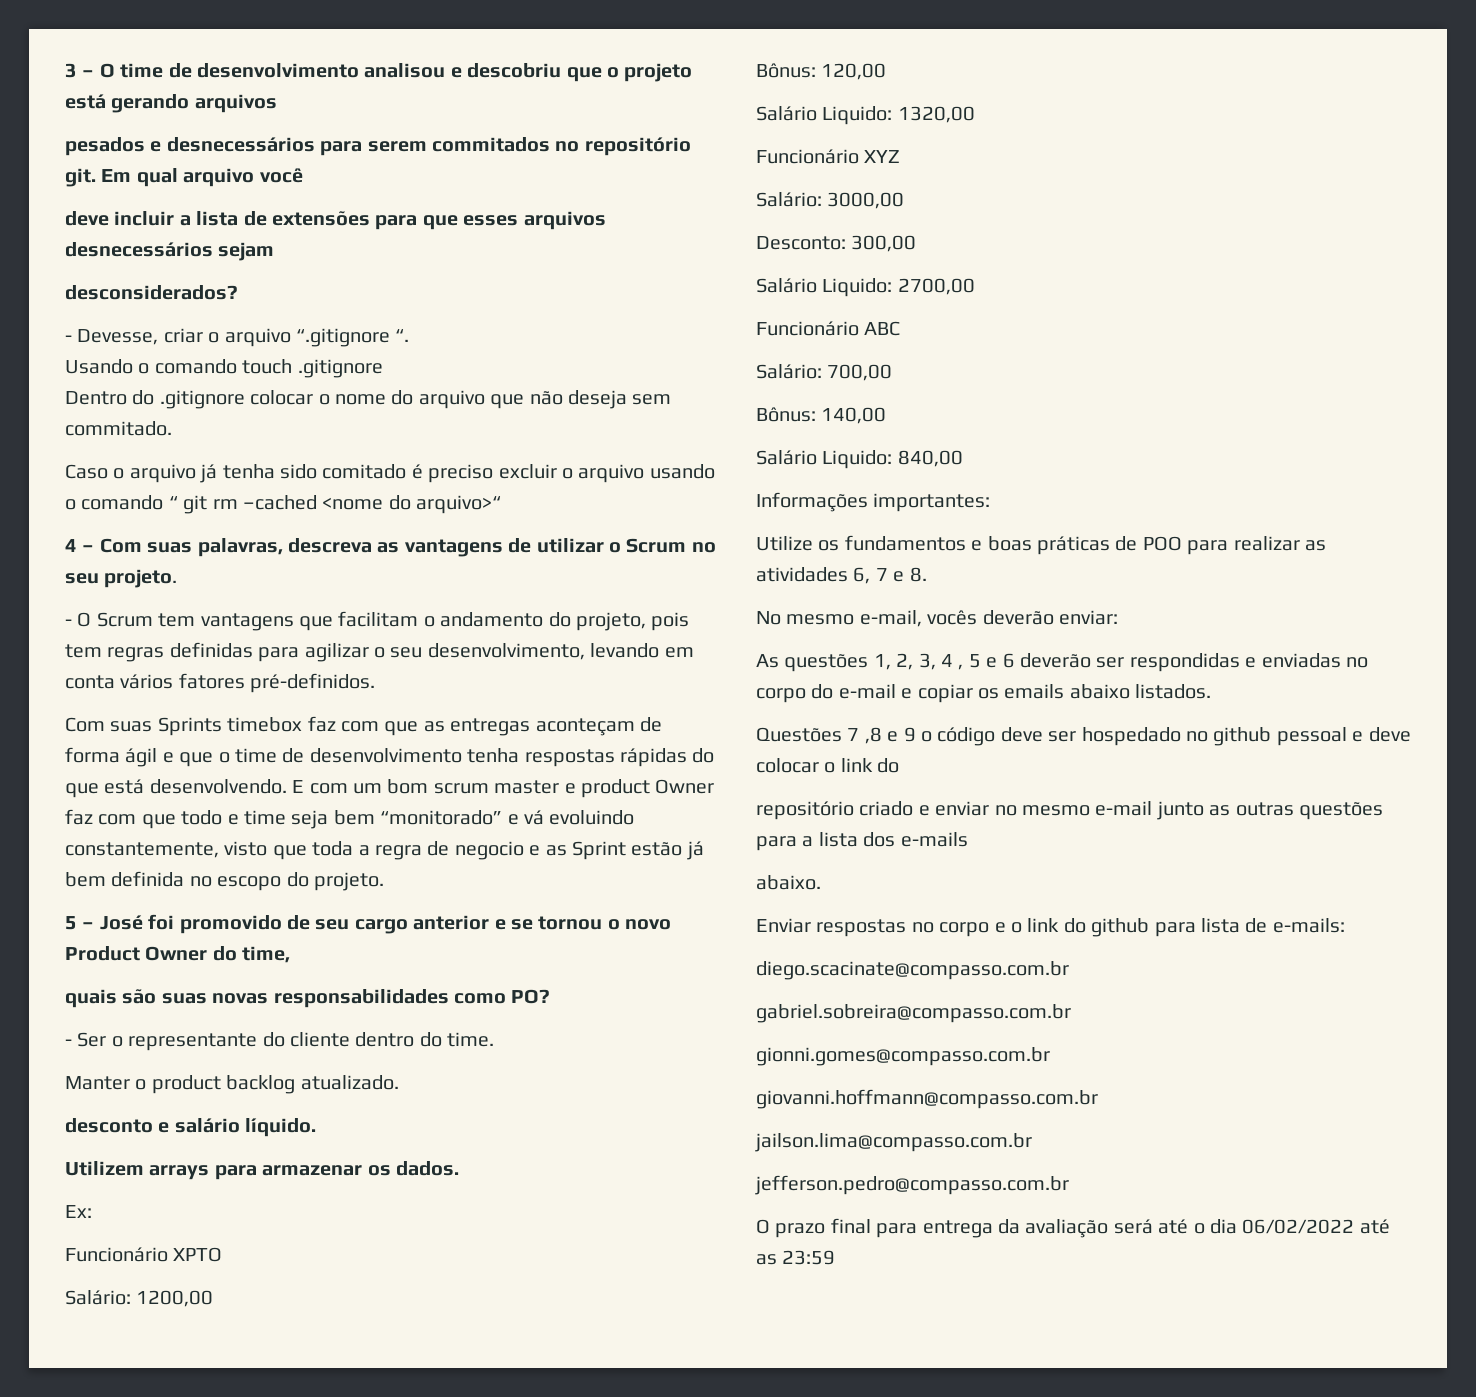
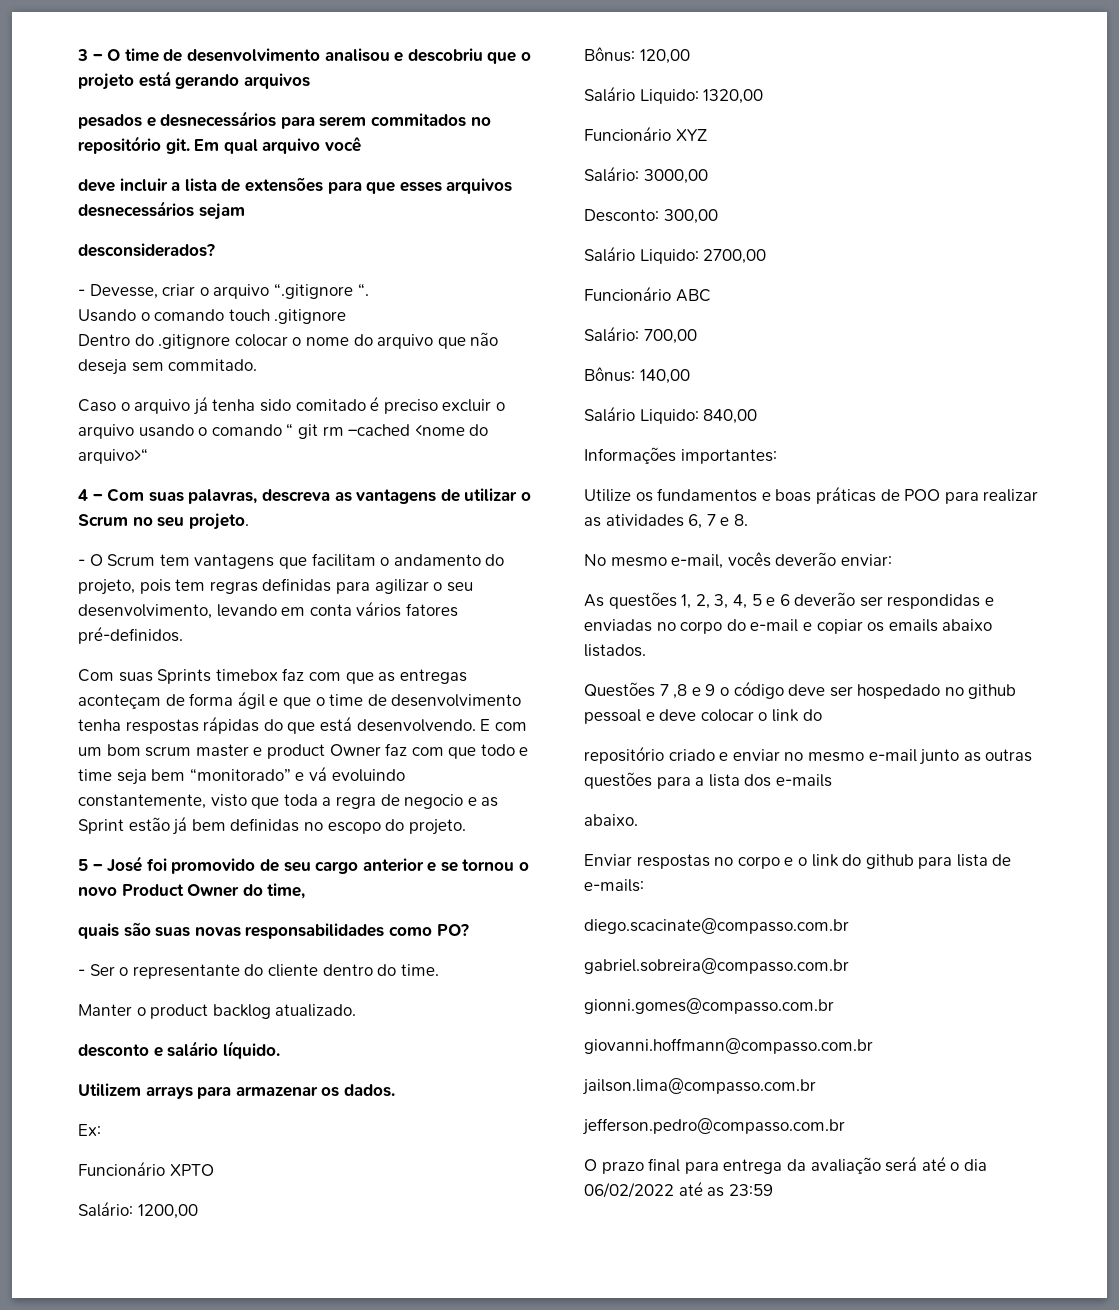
- E com um bom scrum master e product Owner faz com que todo e time seja bem “monitorado” e vá evoluindo constantemente, visto que toda a regra de negocio e as Sprint estão já bem definida no escopo do projeto.
+ E com um bom scrum master e product Owner faz com que todo e time seja bem “monitorado” e vá evoluindo constantemente, visto que toda a regra de negocio e as Sprint estão já bem definidas no escopo do projeto.
- As questões 1, 2, 3, 4 , 5 e 6 deverão ser respondidas e enviadas no corpo do e-mail e copiar os emails abaixo listados.
+ As questões 1, 2, 3, 4, 5 e 6 deverão ser respondidas e enviadas no corpo do e-mail e copiar os emails abaixo listados.

